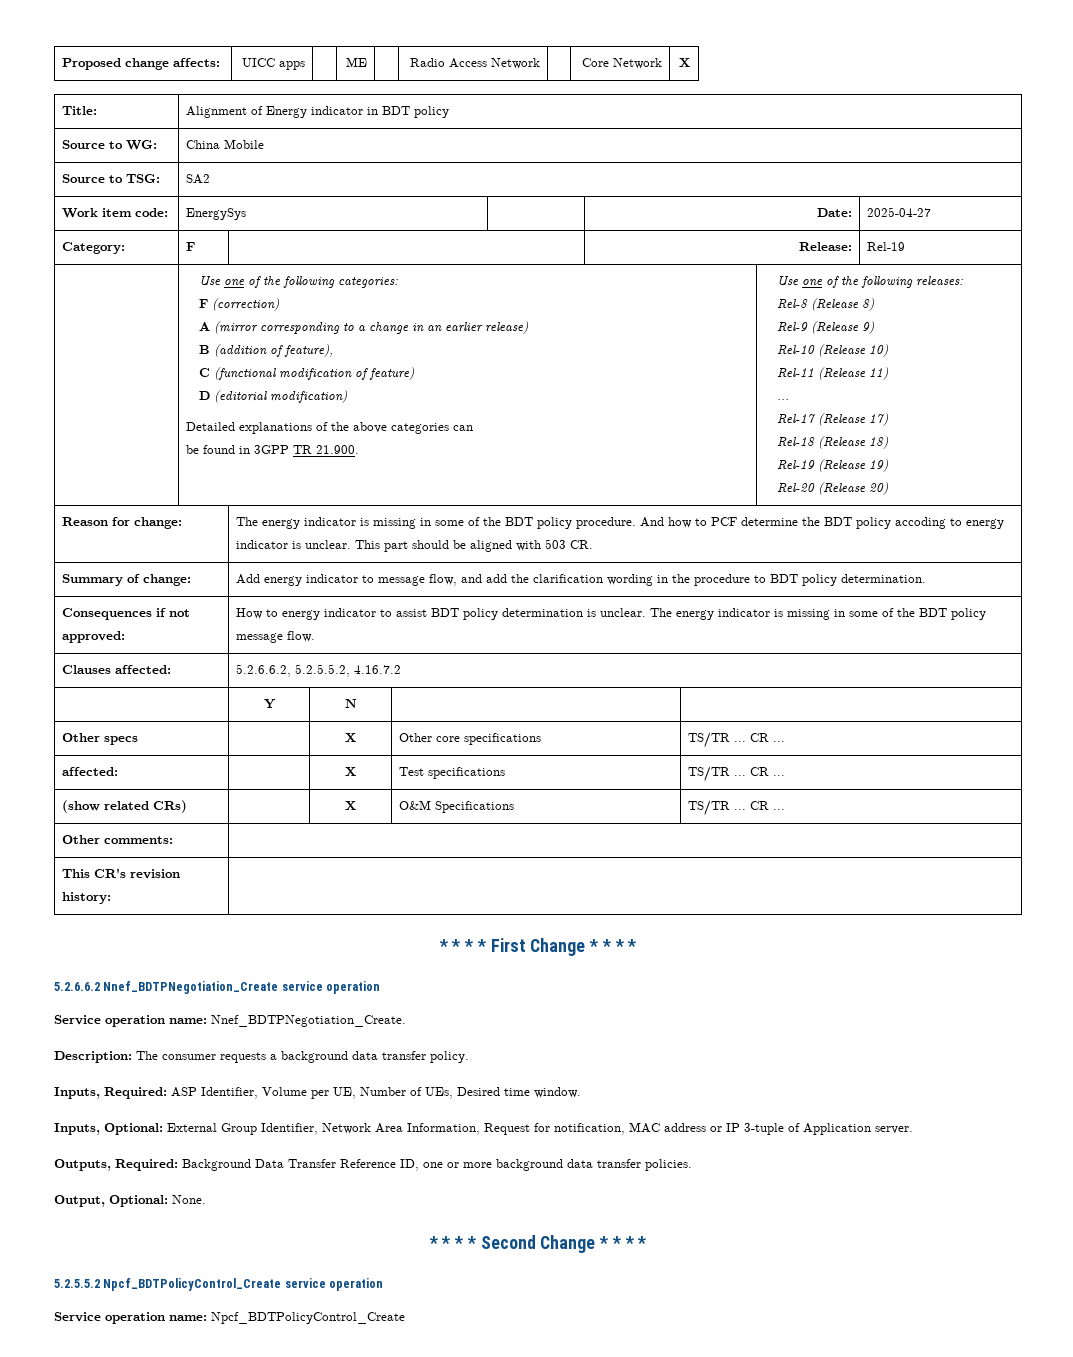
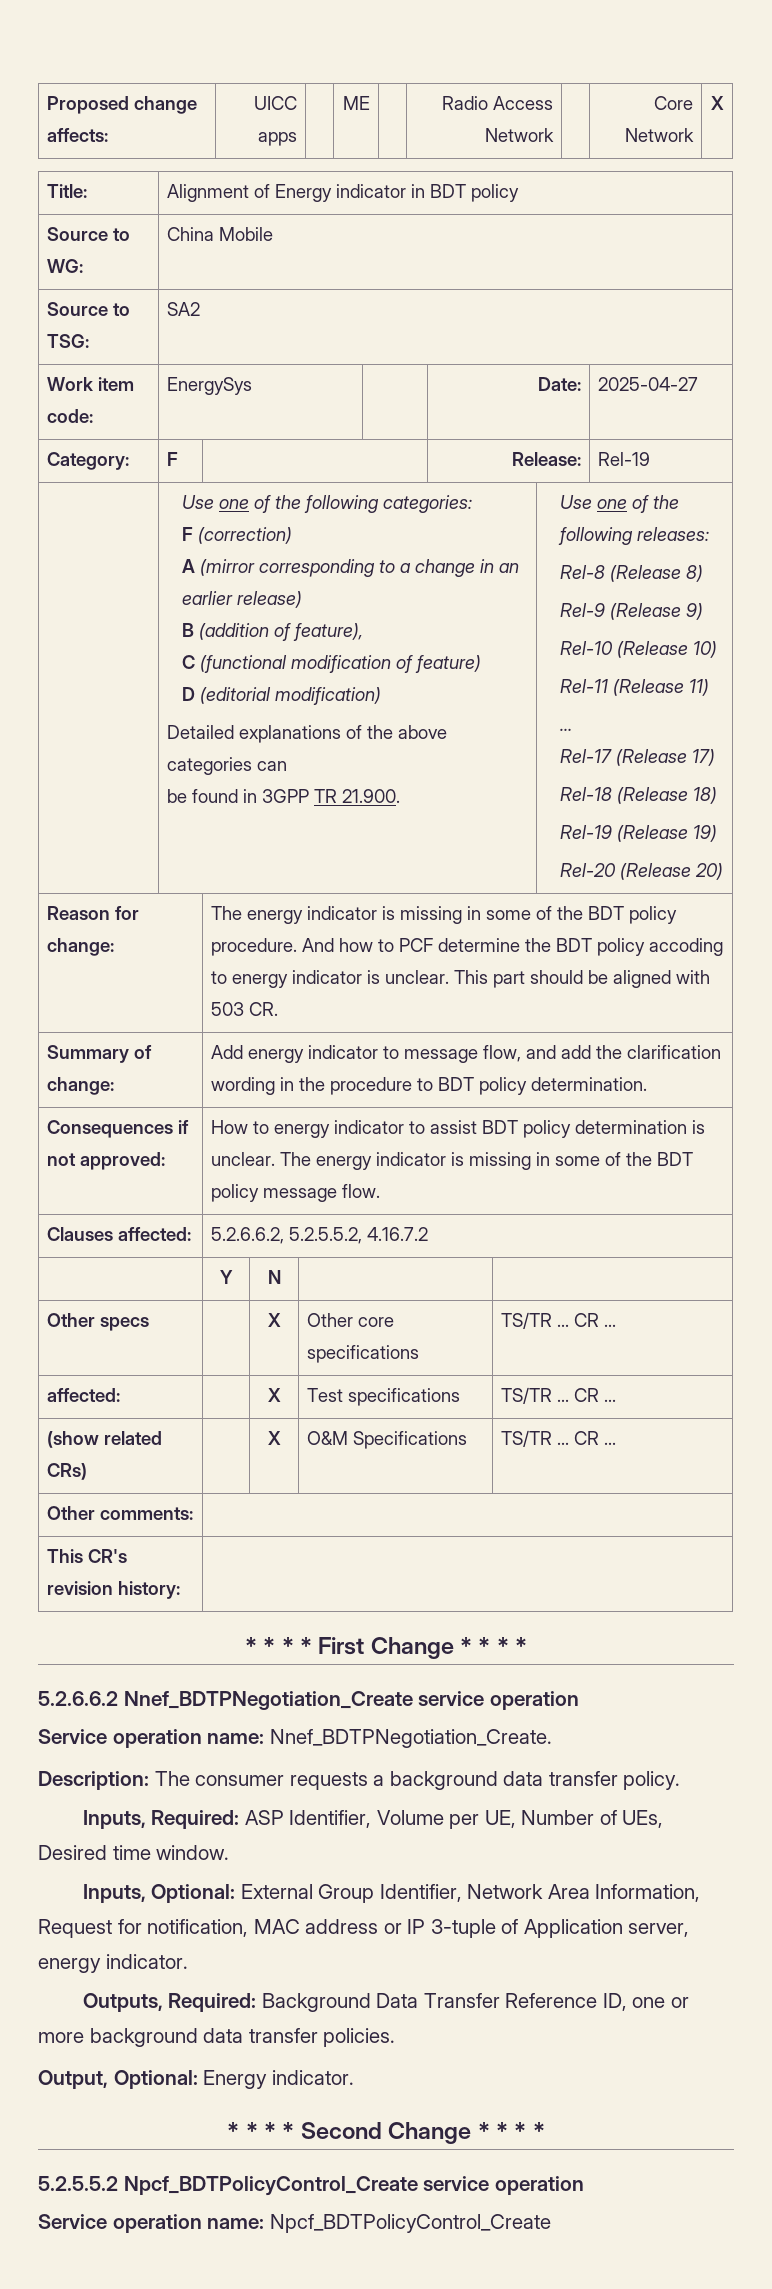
- Inputs, Optional: External Group Identifier, Network Area Information, Request for notification, MAC address or IP 3-tuple of Application server.
+ Inputs, Optional: External Group Identifier, Network Area Information, Request for notification, MAC address or IP 3-tuple of Application server, energy indicator.
- Output, Optional: None.
+ Output, Optional: Energy indicator.

